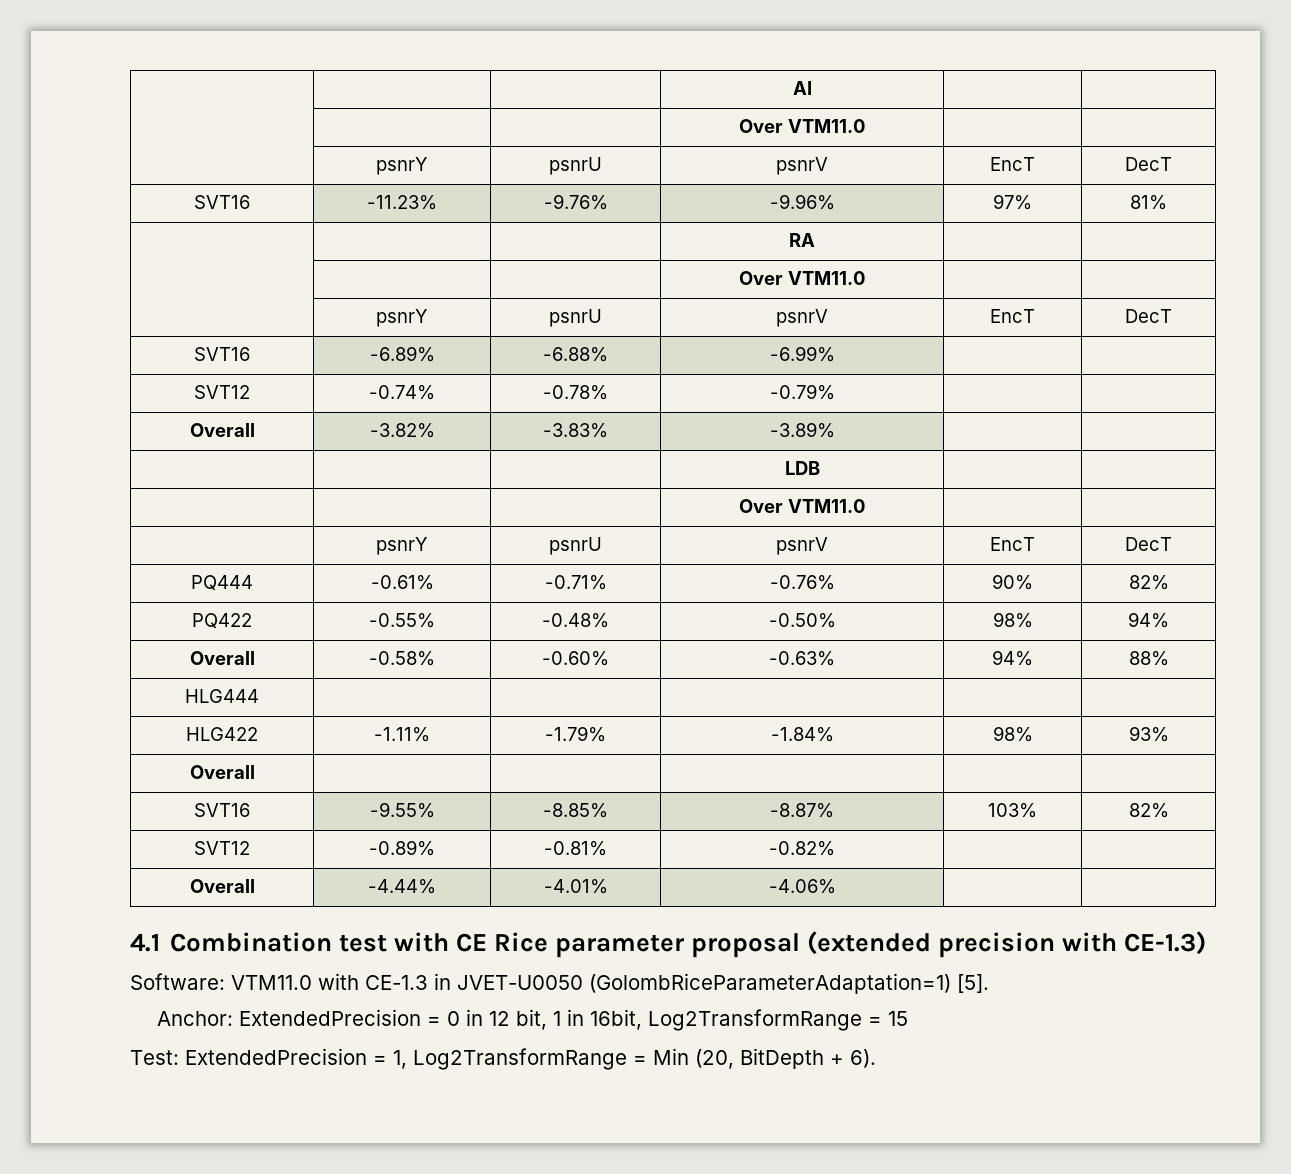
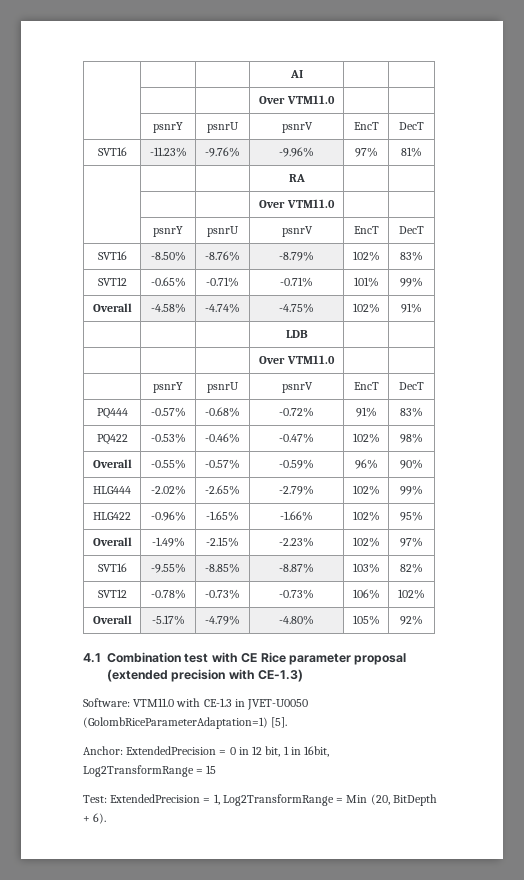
- SVT16 | -6.89% | -6.88% | -6.99% | |
- SVT12 | -0.74% | -0.78% | -0.79% | |
- Overall | -3.82% | -3.83% | -3.89% | |
+ SVT16 | -8.50% | -8.76% | -8.79% | 102% | 83%
+ SVT12 | -0.65% | -0.71% | -0.71% | 101% | 99%
+ Overall | -4.58% | -4.74% | -4.75% | 102% | 91%
- PQ444 | -0.61% | -0.71% | -0.76% | 90% | 82%
- PQ422 | -0.55% | -0.48% | -0.50% | 98% | 94%
- Overall | -0.58% | -0.60% | -0.63% | 94% | 88%
- HLG444 | | | | |
- HLG422 | -1.11% | -1.79% | -1.84% | 98% | 93%
- Overall | | | | |
+ PQ444 | -0.57% | -0.68% | -0.72% | 91% | 83%
+ PQ422 | -0.53% | -0.46% | -0.47% | 102% | 98%
+ Overall | -0.55% | -0.57% | -0.59% | 96% | 90%
+ HLG444 | -2.02% | -2.65% | -2.79% | 102% | 99%
+ HLG422 | -0.96% | -1.65% | -1.66% | 102% | 95%
+ Overall | -1.49% | -2.15% | -2.23% | 102% | 97%
- SVT12 | -0.89% | -0.81% | -0.82% | |
- Overall | -4.44% | -4.01% | -4.06% | |
+ SVT12 | -0.78% | -0.73% | -0.73% | 106% | 102%
+ Overall | -5.17% | -4.79% | -4.80% | 105% | 92%

